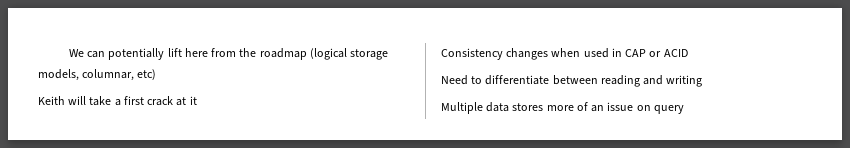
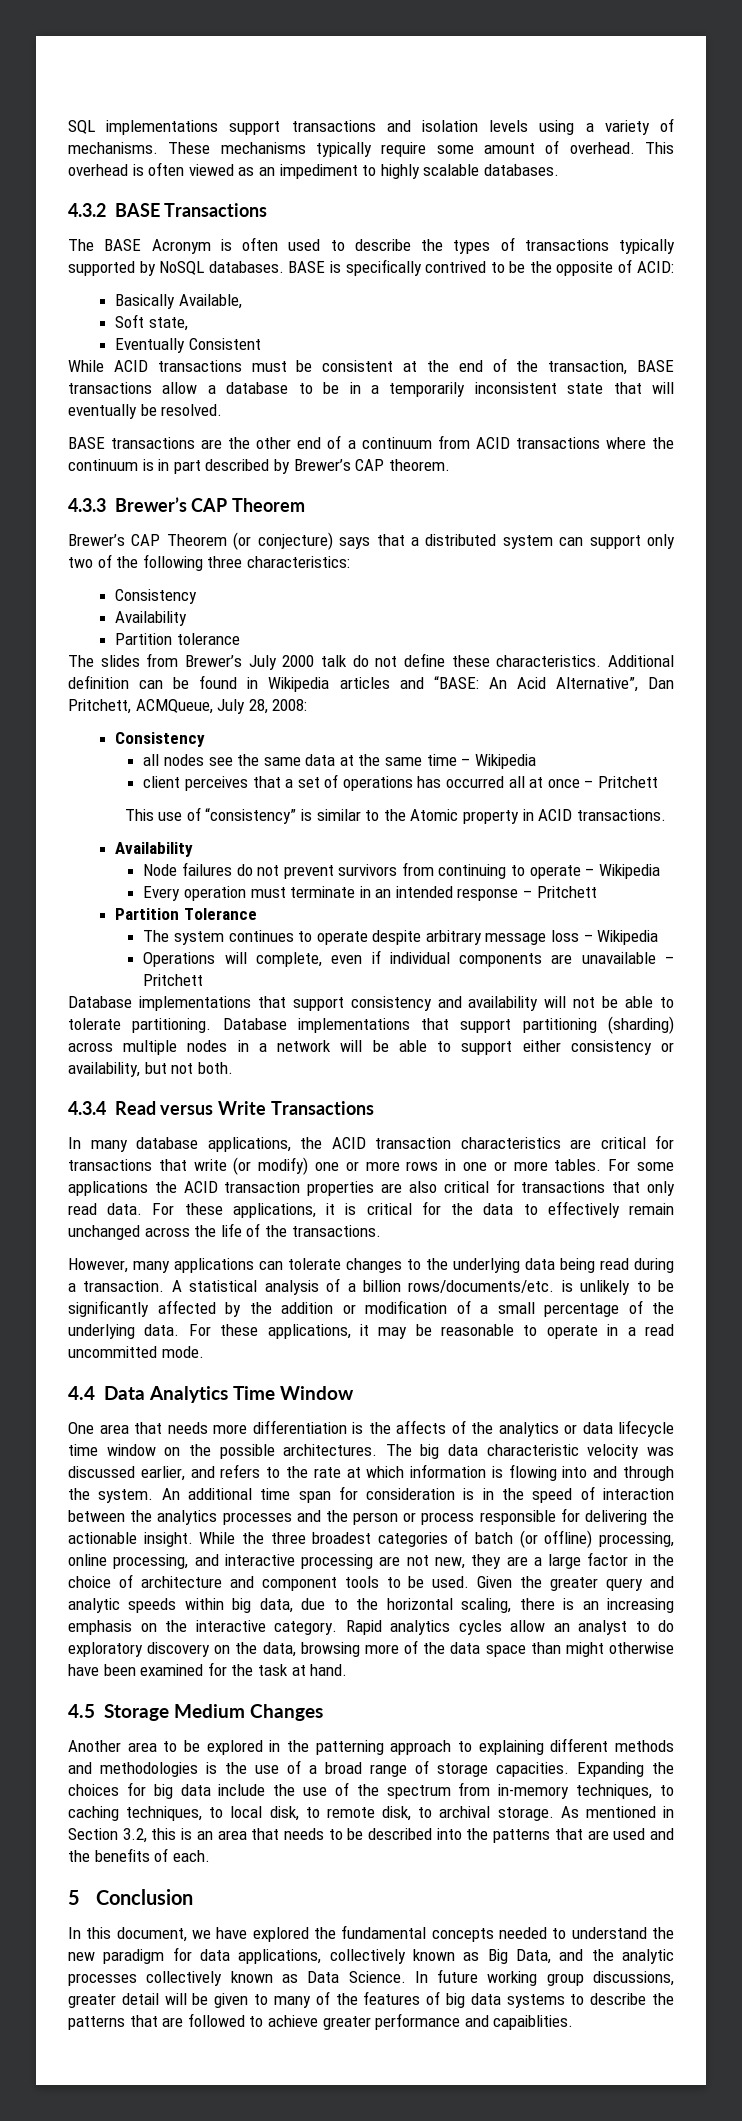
- We can potentially lift here from the roadmap (logical storage models, columnar, etc)
- Keith will take a first crack at it
- Consistency changes when used in CAP or ACID
- Need to differentiate between reading and writing
- Multiple data stores more of an issue on query
+ SQL implementations support transactions and isolation levels using a variety of mechanisms. These mechanisms typically require some amount of overhead. This overhead is often viewed as an impediment to highly scalable databases.
+ 4.3.2 BASE Transactions
+ The BASE Acronym is often used to describe the types of transactions typically supported by NoSQL databases. BASE is specifically contrived to be the opposite of ACID:
+ Basically Available,
+ Soft state,
+ Eventually Consistent
+ While ACID transactions must be consistent at the end of the transaction, BASE transactions allow a database to be in a temporarily inconsistent state that will eventually be resolved.
+ BASE transactions are the other end of a continuum from ACID transactions where the continuum is in part described by Brewer’s CAP theorem.
+ 4.3.3 Brewer’s CAP Theorem
+ Brewer’s CAP Theorem (or conjecture) says that a distributed system can support only two of the following three characteristics:
+ Consistency
+ Availability
+ Partition tolerance
+ The slides from Brewer’s July 2000 talk do not define these characteristics. Additional definition can be found in Wikipedia articles and “BASE: An Acid Alternative”, Dan Pritchett, ACMQueue, July 28, 2008:
+ Consistency
+ all nodes see the same data at the same time – Wikipedia
+ client perceives that a set of operations has occurred all at once – Pritchett
+ This use of “consistency” is similar to the Atomic property in ACID transactions.
+ Availability
+ Node failures do not prevent survivors from continuing to operate – Wikipedia
+ Every operation must terminate in an intended response – Pritchett
+ Partition Tolerance
+ The system continues to operate despite arbitrary message loss – Wikipedia
+ Operations will complete, even if individual components are unavailable – Pritchett
+ Database implementations that support consistency and availability will not be able to tolerate partitioning. Database implementations that support partitioning (sharding) across multiple nodes in a network will be able to support either consistency or availability, but not both.
+ 4.3.4 Read versus Write Transactions
+ In many database applications, the ACID transaction characteristics are critical for transactions that write (or modify) one or more rows in one or more tables. For some applications the ACID transaction properties are also critical for transactions that only read data. For these applications, it is critical for the data to effectively remain unchanged across the life of the transactions.
+ However, many applications can tolerate changes to the underlying data being read during a transaction. A statistical analysis of a billion rows/documents/etc. is unlikely to be significantly affected by the addition or modification of a small percentage of the underlying data. For these applications, it may be reasonable to operate in a read uncommitted mode.
+ 4.4 Data Analytics Time Window
+ One area that needs more differentiation is the affects of the analytics or data lifecycle time window on the possible architectures. The big data characteristic velocity was discussed earlier, and refers to the rate at which information is flowing into and through the system. An additional time span for consideration is in the speed of interaction between the analytics processes and the person or process responsible for delivering the actionable insight. While the three broadest categories of batch (or offline) processing, online processing, and interactive processing are not new, they are a large factor in the choice of architecture and component tools to be used. Given the greater query and analytic speeds within big data, due to the horizontal scaling, there is an increasing emphasis on the interactive category. Rapid analytics cycles allow an analyst to do exploratory discovery on the data, browsing more of the data space than might otherwise have been examined for the task at hand.
+ 4.5 Storage Medium Changes
+ Another area to be explored in the patterning approach to explaining different methods and methodologies is the use of a broad range of storage capacities. Expanding the choices for big data include the use of the spectrum from in-memory techniques, to caching techniques, to local disk, to remote disk, to archival storage. As mentioned in Section 3.2, this is an area that needs to be described into the patterns that are used and the benefits of each.
+ 5 Conclusion
+ In this document, we have explored the fundamental concepts needed to understand the new paradigm for data applications, collectively known as Big Data, and the analytic processes collectively known as Data Science. In future working group discussions, greater detail will be given to many of the features of big data systems to describe the patterns that are followed to achieve greater performance and capaiblities.

